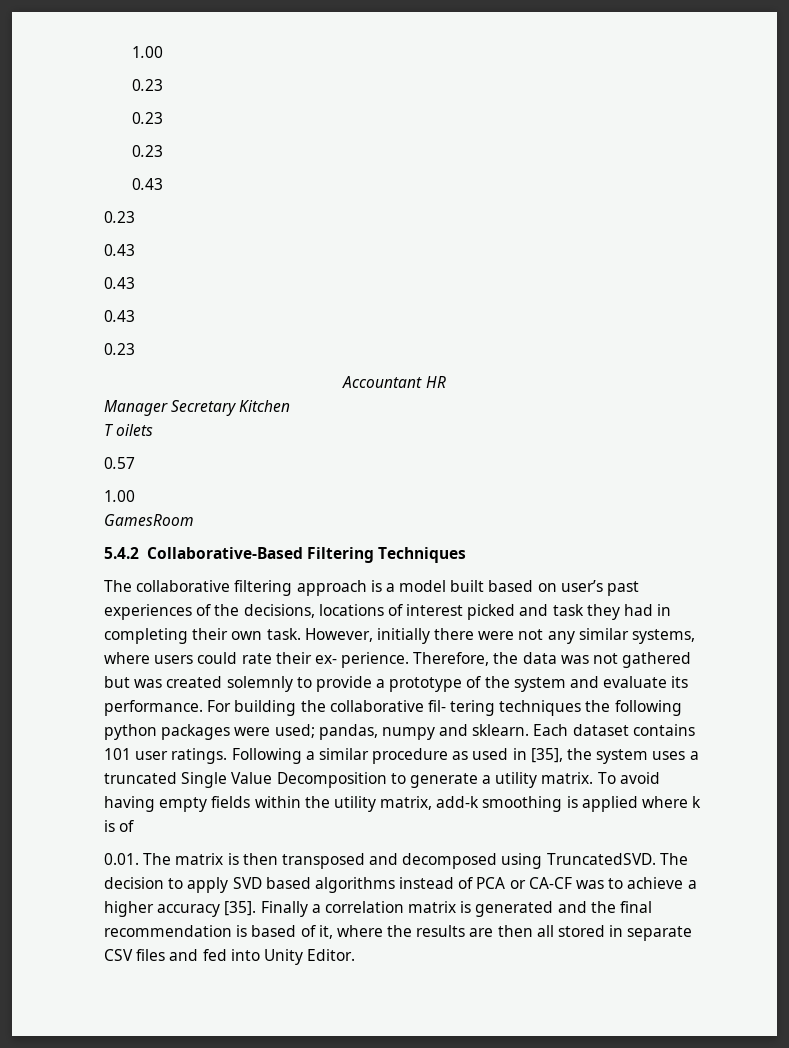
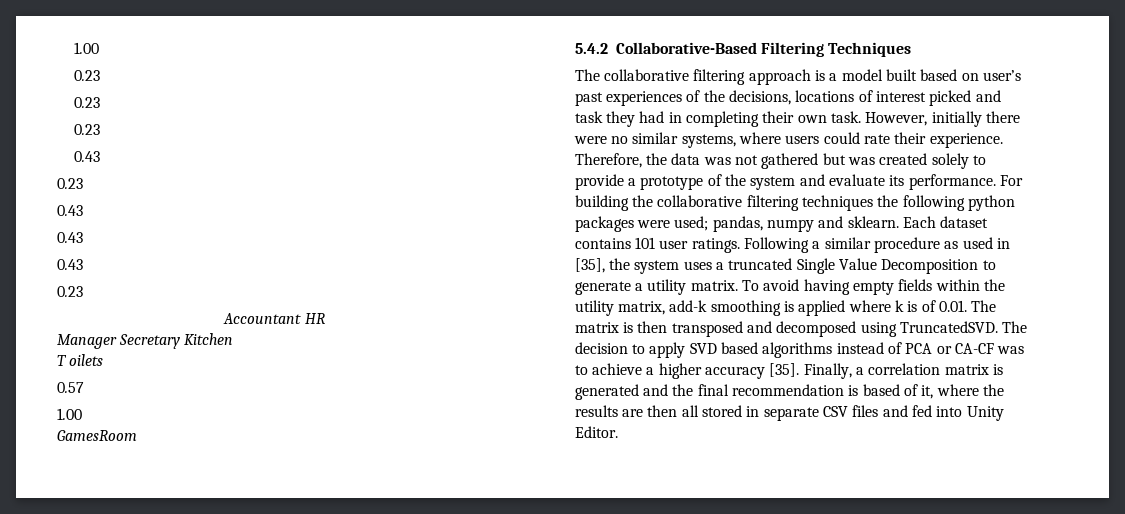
- However, initially there were not any similar systems, where users could rate their ex- perience.
+ However, initially there were no similar systems, where users could rate their experience.
- Therefore, the data was not gathered but was created solemnly to provide a prototype of the system and evaluate its performance.
+ Therefore, the data was not gathered but was created solely to provide a prototype of the system and evaluate its performance.
- For building the collaborative fil- tering techniques the following python packages were used; pandas, numpy and sklearn.
+ For building the collaborative filtering techniques the following python packages were used; pandas, numpy and sklearn.
- To avoid having empty fields within the utility matrix, add-k smoothing is applied where k is of
- 0.01. The matrix is then transposed and decomposed using TruncatedSVD.
+ To avoid having empty fields within the utility matrix, add-k smoothing is applied where k is of 0.01. The matrix is then transposed and decomposed using TruncatedSVD.
- Finally a correlation matrix is generated and the final recommendation is based of it, where the results are then all stored in separate CSV files and fed into Unity Editor.
+ Finally, a correlation matrix is generated and the final recommendation is based of it, where the results are then all stored in separate CSV files and fed into Unity Editor.

